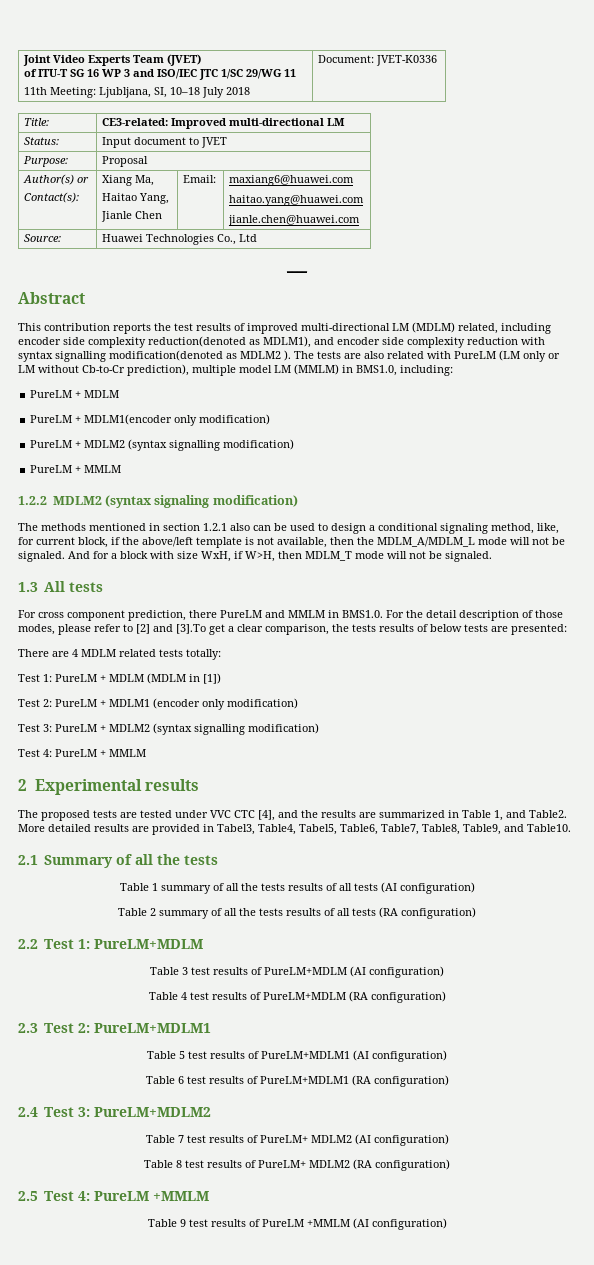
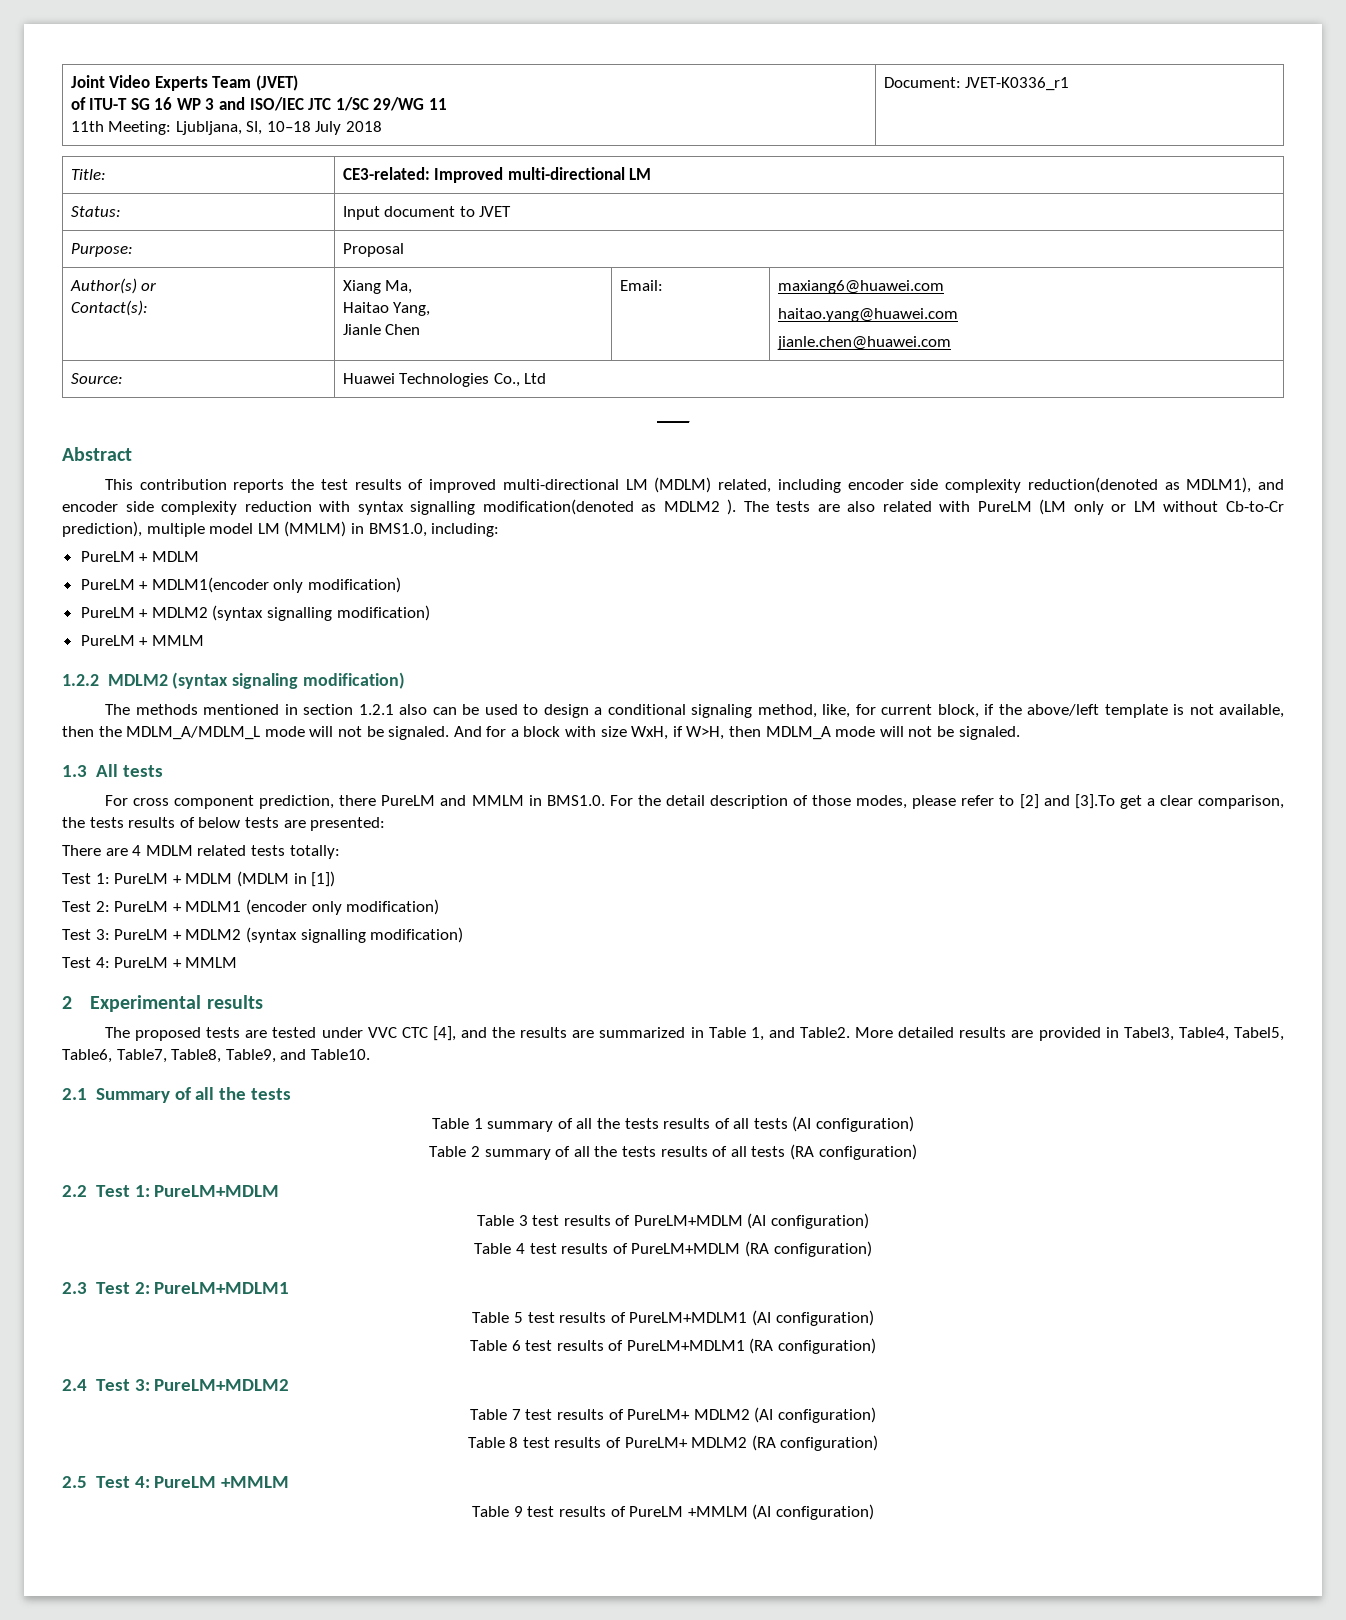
  Joint Video Experts Team (JVET)
  of ITU-T SG 16 WP 3 and ISO/IEC JTC 1/SC 29/WG 11
- 11th Meeting: Ljubljana, SI, 10–18 July 2018 | Document: JVET-K0336
+ 11th Meeting: Ljubljana, SI, 10–18 July 2018 | Document: JVET-K0336_r1
- And for a block with size WxH, if W>H, then MDLM_T mode will not be signaled.
+ And for a block with size WxH, if W>H, then MDLM_A mode will not be signaled.

